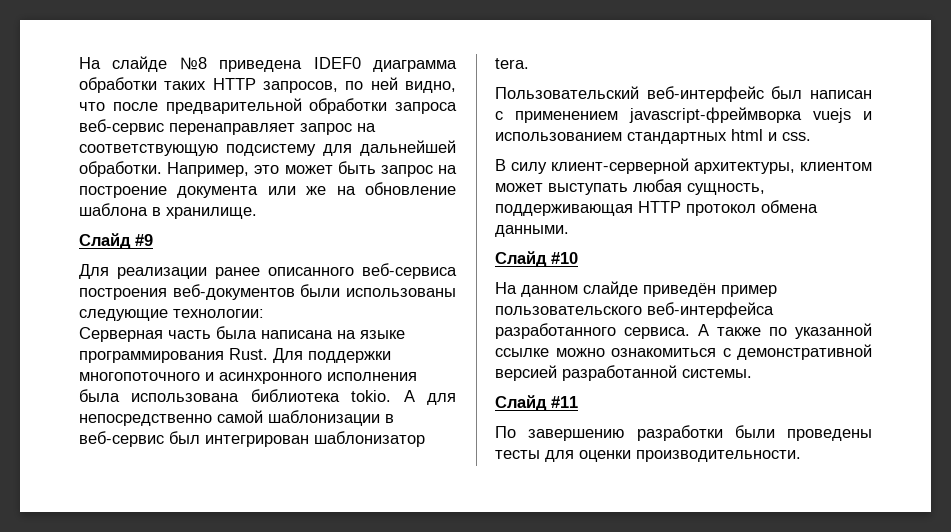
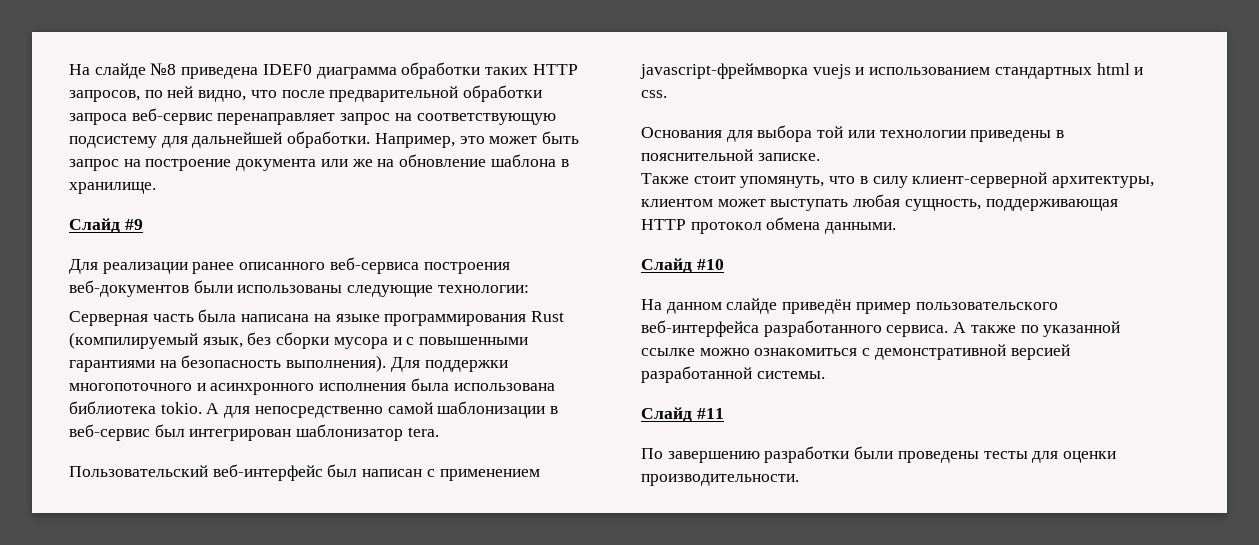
- Серверная часть была написана на языке программирования Rust.
+ Серверная часть была написана на языке программирования Rust (компилируемый язык, без сборки мусора и с повышенными гарантиями на безопасность выполнения).
- В силу клиент-серверной архитектуры, клиентом может выступать любая сущность, поддерживающая HTTP протокол обмена данными.
+ Основания для выбора той или технологии приведены в пояснительной записке.
+ Также стоит упомянуть, что в силу клиент-серверной архитектуры, клиентом может выступать любая сущность, поддерживающая HTTP протокол обмена данными.

